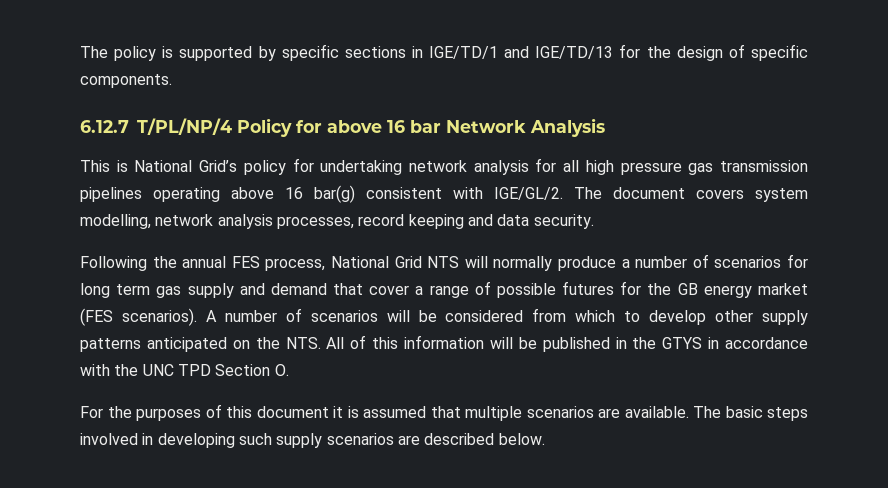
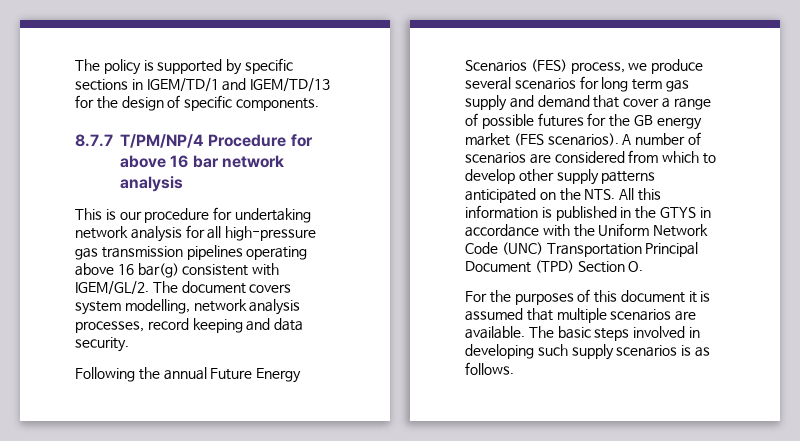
- The policy is supported by specific sections in IGE/TD/1 and IGE/TD/13 for the design of specific components.
+ The policy is supported by specific sections in IGEM/TD/1 and IGEM/TD/13 for the design of specific components.
- 6.12.7 T/PL/NP/4 Policy for above 16 bar Network Analysis
+ 8.7.7 T/PM/NP/4 Procedure for above 16 bar network analysis
- This is National Grid’s policy for undertaking network analysis for all high pressure gas transmission pipelines operating above 16 bar(g) consistent with IGE/GL/2.
+ This is our procedure for undertaking network analysis for all high-pressure gas transmission pipelines operating above 16 bar(g) consistent with IGEM/GL/2.
- Following the annual FES process, National Grid NTS will normally produce a number of scenarios for long term gas supply and demand that cover a range of possible futures for the GB energy market (FES scenarios).
+ Following the annual Future Energy Scenarios (FES) process, we produce several scenarios for long term gas supply and demand that cover a range of possible futures for the GB energy market (FES scenarios).
- A number of scenarios will be considered from which to develop other supply patterns anticipated on the NTS. All of this information will be published in the GTYS in accordance with the UNC TPD Section O.
+ A number of scenarios are considered from which to develop other supply patterns anticipated on the NTS. All this information is published in the GTYS in accordance with the Uniform Network Code (UNC) Transportation Principal Document (TPD) Section O.
- The basic steps involved in developing such supply scenarios are described below.
+ The basic steps involved in developing such supply scenarios is as follows.

